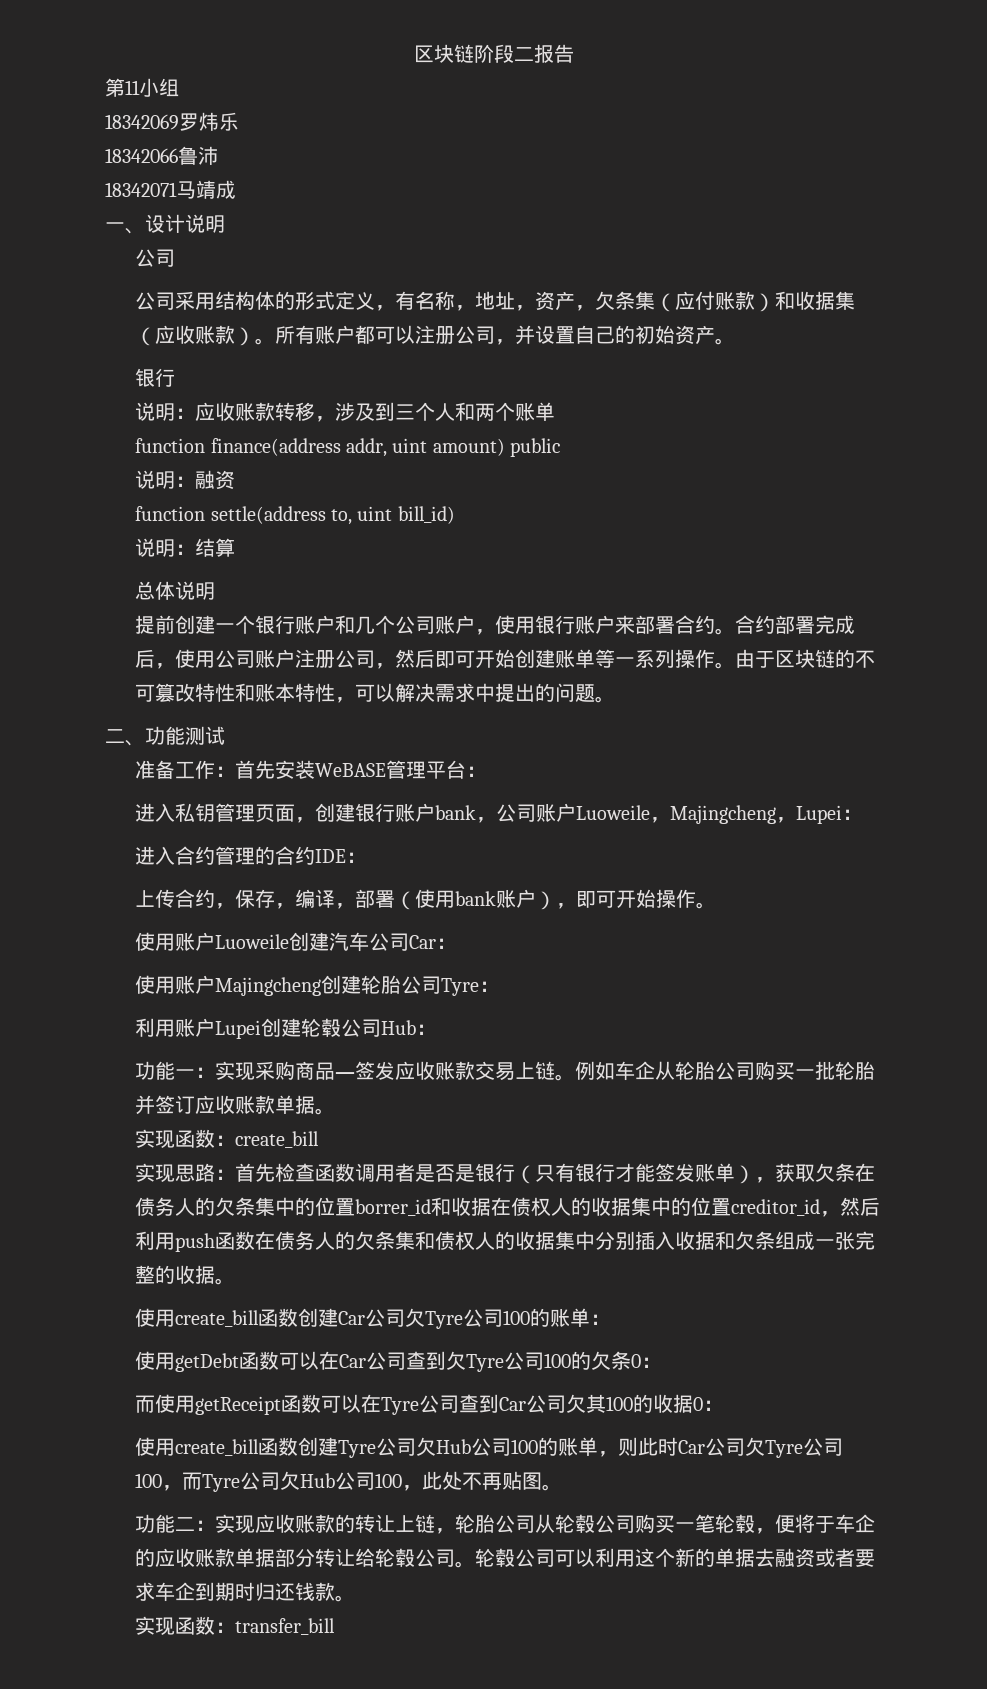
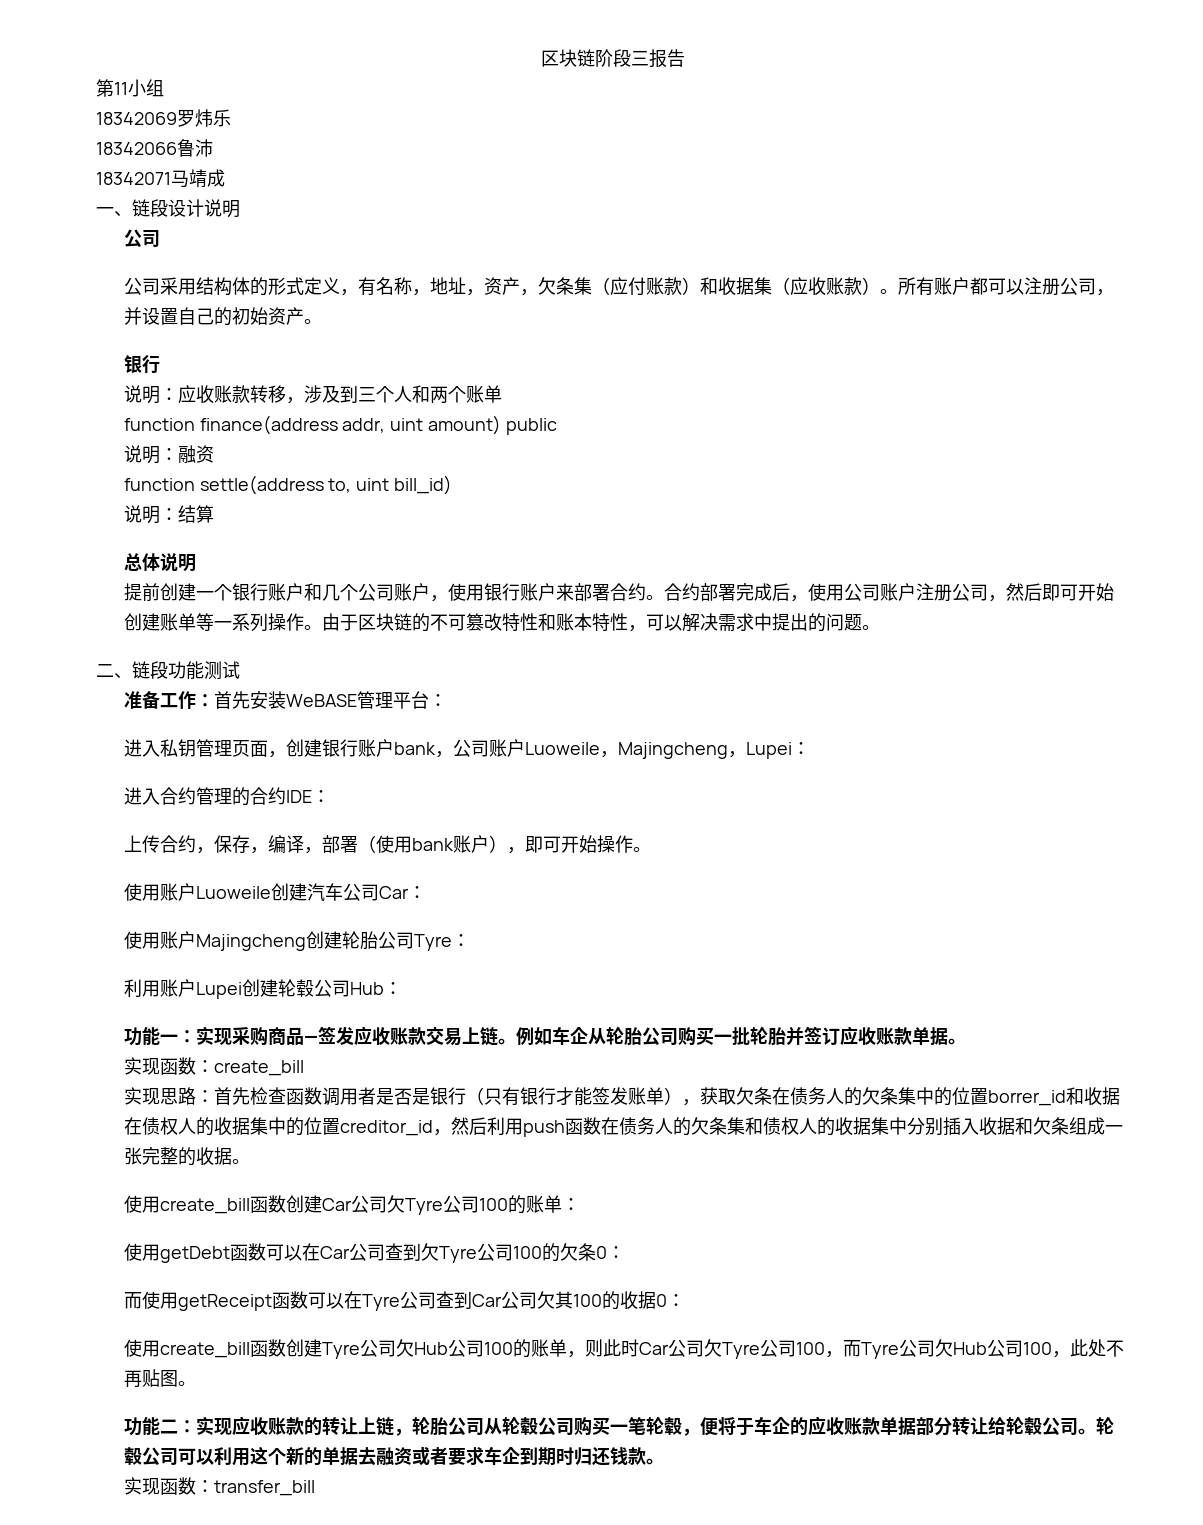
- 区块链阶段二报告
+ 区块链阶段三报告
- 一、设计说明
+ 一、链段设计说明
- 二、功能测试
+ 二、链段功能测试

